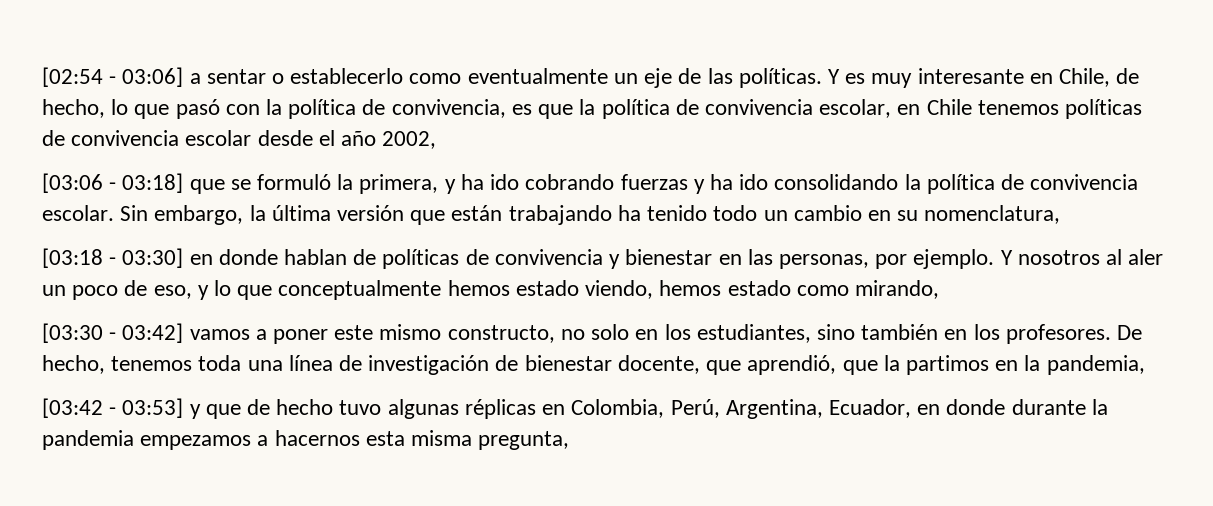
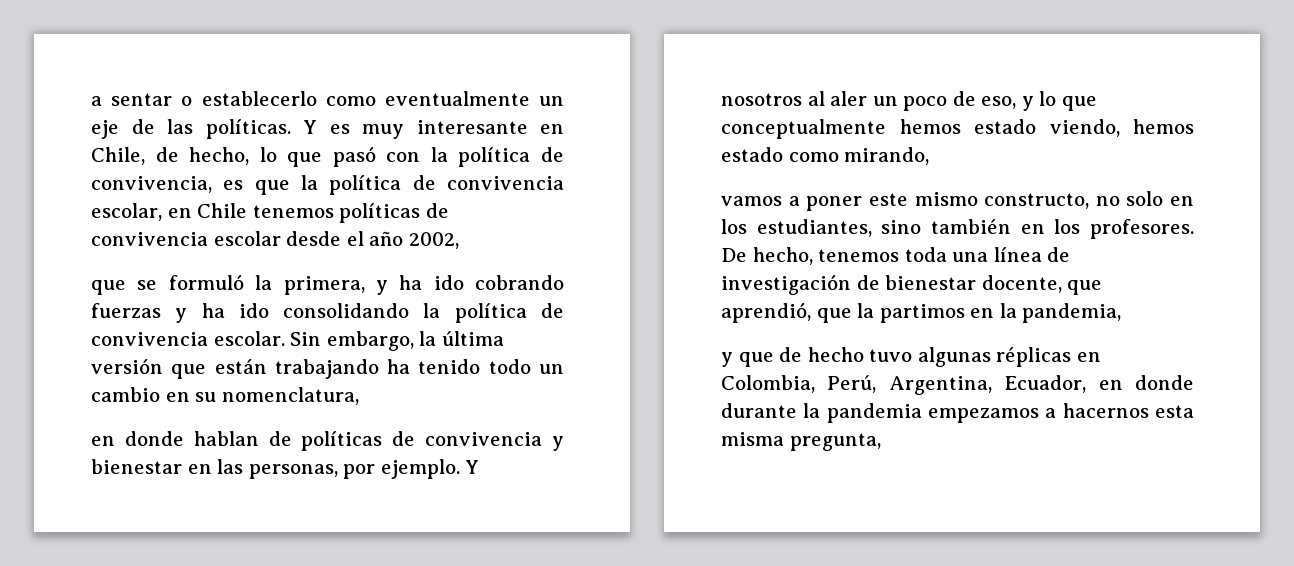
- [02:54 - 03:06] a sentar o establecerlo como eventualmente un eje de las políticas.
+ a sentar o establecerlo como eventualmente un eje de las políticas.
- [03:06 - 03:18] que se formuló la primera, y ha ido cobrando fuerzas y ha ido consolidando la política de convivencia escolar.
+ que se formuló la primera, y ha ido cobrando fuerzas y ha ido consolidando la política de convivencia escolar.
- [03:18 - 03:30] en donde hablan de políticas de convivencia y bienestar en las personas, por ejemplo.
+ en donde hablan de políticas de convivencia y bienestar en las personas, por ejemplo.
- [03:30 - 03:42] vamos a poner este mismo constructo, no solo en los estudiantes, sino también en los profesores.
+ vamos a poner este mismo constructo, no solo en los estudiantes, sino también en los profesores.
- [03:42 - 03:53] y que de hecho tuvo algunas réplicas en Colombia, Perú, Argentina, Ecuador, en donde durante la pandemia empezamos a hacernos esta misma pregunta,
+ y que de hecho tuvo algunas réplicas en Colombia, Perú, Argentina, Ecuador, en donde durante la pandemia empezamos a hacernos esta misma pregunta,

